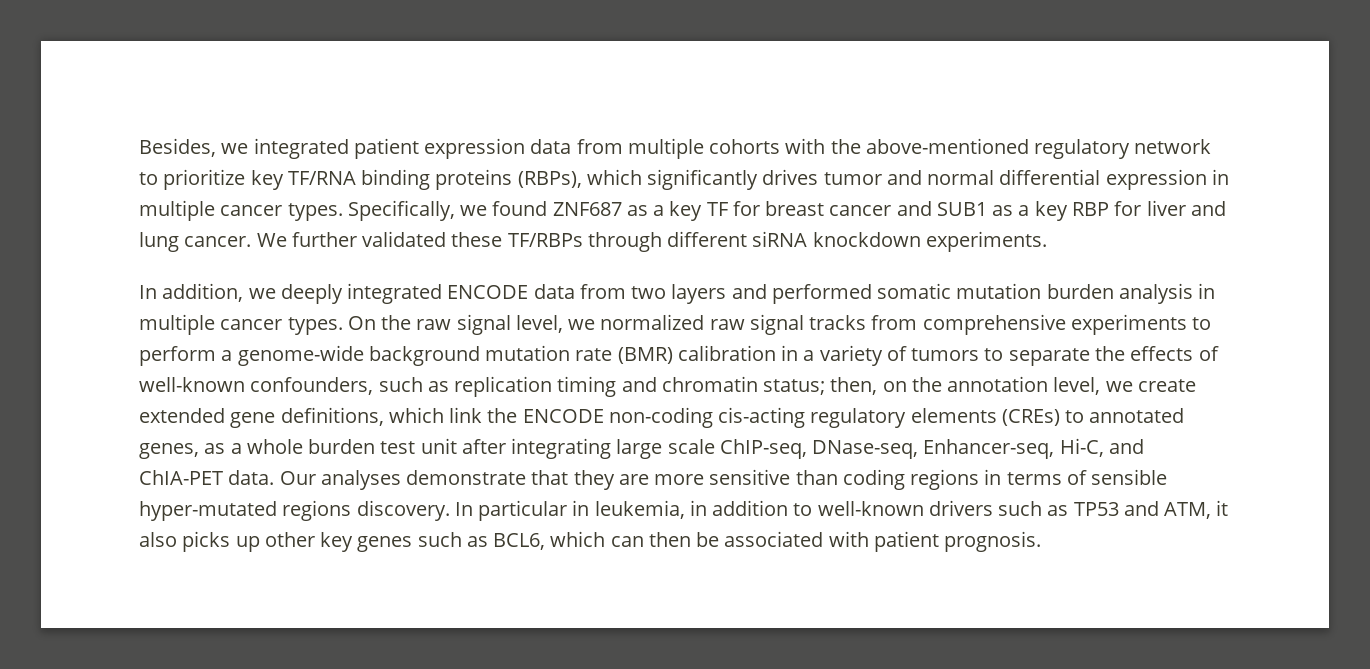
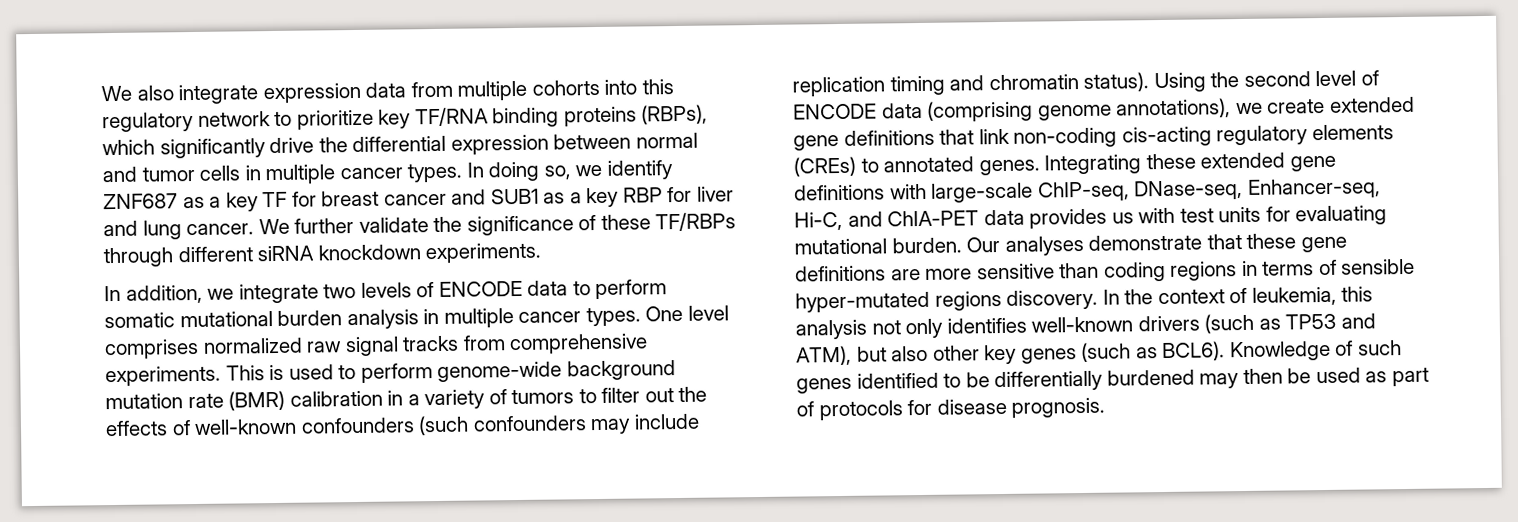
- Besides, we integrated patient expression data from multiple cohorts with the above-mentioned regulatory network to prioritize key TF/RNA binding proteins (RBPs), which significantly drives tumor and normal differential expression in multiple cancer types. Specifically, we found ZNF687 as a key TF for breast cancer and SUB1 as a key RBP for liver and lung cancer.
+ We also integrate expression data from multiple cohorts into this regulatory network to prioritize key TF/RNA binding proteins (RBPs), which significantly drive the differential expression between normal and tumor cells in multiple cancer types. In doing so, we identify ZNF687 as a key TF for breast cancer and SUB1 as a key RBP for liver and lung cancer.
- We further validated these TF/RBPs through different siRNA knockdown experiments.
+ We further validate the significance of these TF/RBPs through different siRNA knockdown experiments.
- In addition, we deeply integrated ENCODE data from two layers and performed somatic mutation burden analysis in multiple cancer types.
+ In addition, we integrate two levels of ENCODE data to perform somatic mutational burden analysis in multiple cancer types.
- On the raw signal level, we normalized raw signal tracks from comprehensive experiments to perform a genome-wide background mutation rate (BMR) calibration in a variety of tumors to separate the effects of well-known confounders, such as replication timing and chromatin status; then, on the annotation level, we create extended gene definitions, which link the ENCODE non-coding cis-acting regulatory elements (CREs) to annotated genes, as a whole burden test unit after integrating large scale ChIP-seq, DNase-seq, Enhancer-seq, Hi-C, and ChIA-PET data.
+ One level comprises normalized raw signal tracks from comprehensive experiments. This is used to perform genome-wide background mutation rate (BMR) calibration in a variety of tumors to filter out the effects of well-known confounders (such confounders may include replication timing and chromatin status). Using the second level of ENCODE data (comprising genome annotations), we create extended gene definitions that link non-coding cis-acting regulatory elements (CREs) to annotated genes. Integrating these extended gene definitions with large-scale ChIP-seq, DNase-seq, Enhancer-seq, Hi-C, and ChIA-PET data provides us with test units for evaluating mutational burden.
- Our analyses demonstrate that they are more sensitive than coding regions in terms of sensible hyper-mutated regions discovery.
+ Our analyses demonstrate that these gene definitions are more sensitive than coding regions in terms of sensible hyper-mutated regions discovery.
- In particular in leukemia, in addition to well-known drivers such as TP53 and ATM, it also picks up other key genes such as BCL6, which can then be associated with patient prognosis.
+ In the context of leukemia, this analysis not only identifies well-known drivers (such as TP53 and ATM), but also other key genes (such as BCL6). Knowledge of such genes identified to be differentially burdened may then be used as part of protocols for disease prognosis.

